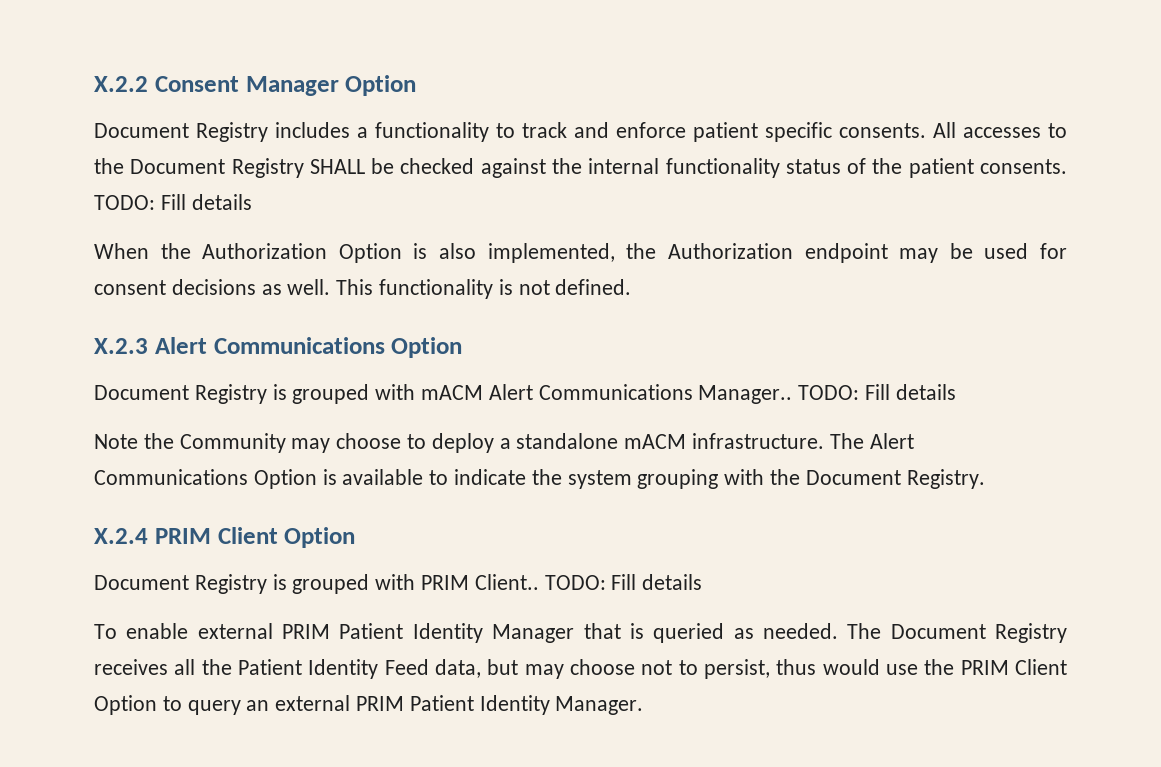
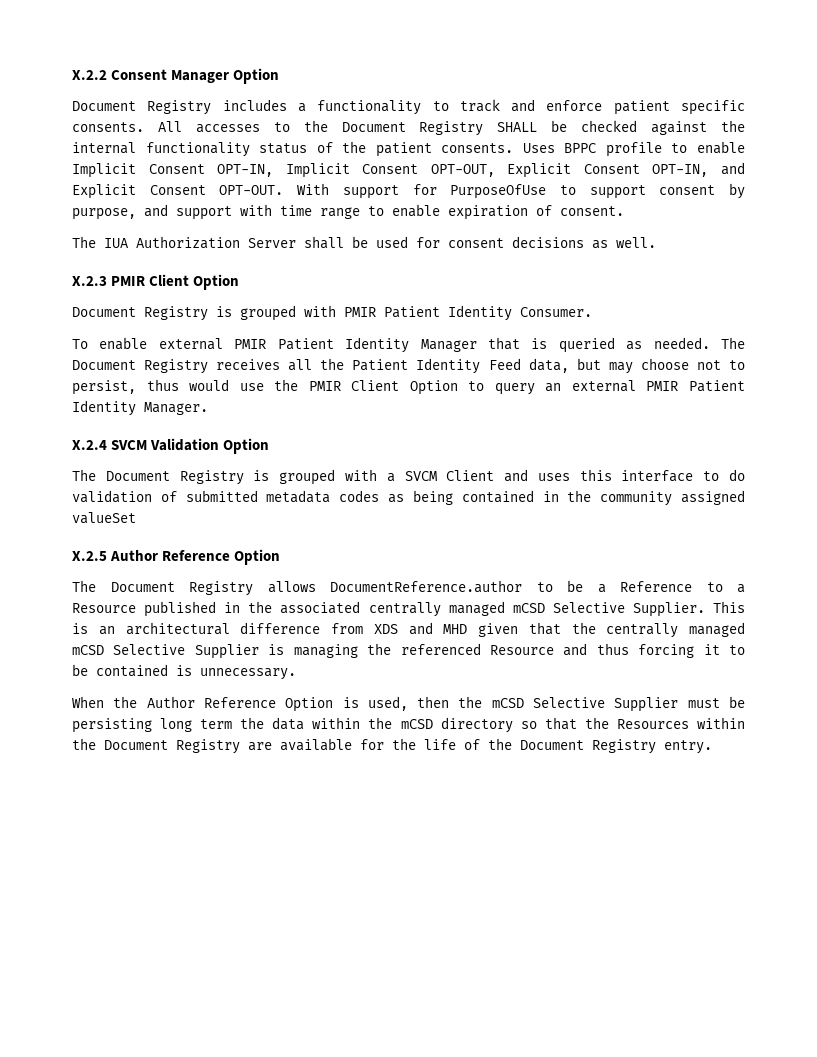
- All accesses to the Document Registry SHALL be checked against the internal functionality status of the patient consents. TODO: Fill details
- When the Authorization Option is also implemented, the Authorization endpoint may be used for consent decisions as well. This functionality is not defined.
- X.2.3 Alert Communications Option
- Document Registry is grouped with mACM Alert Communications Manager.. TODO: Fill details
- Note the Community may choose to deploy a standalone mACM infrastructure. The Alert Communications Option is available to indicate the system grouping with the Document Registry.
- X.2.4 PRIM Client Option
+ All accesses to the Document Registry SHALL be checked against the internal functionality status of the patient consents. Uses BPPC profile to enable Implicit Consent OPT-IN, Implicit Consent OPT-OUT, Explicit Consent OPT-IN, and Explicit Consent OPT-OUT. With support for PurposeOfUse to support consent by purpose, and support with time range to enable expiration of consent.
+ The IUA Authorization Server shall be used for consent decisions as well.
+ X.2.3 PMIR Client Option
- Document Registry is grouped with PRIM Client.. TODO: Fill details
+ Document Registry is grouped with PMIR Patient Identity Consumer.
- To enable external PRIM Patient Identity Manager that is queried as needed.
+ To enable external PMIR Patient Identity Manager that is queried as needed.
- The Document Registry receives all the Patient Identity Feed data, but may choose not to persist, thus would use the PRIM Client Option to query an external PRIM Patient Identity Manager.
+ The Document Registry receives all the Patient Identity Feed data, but may choose not to persist, thus would use the PMIR Client Option to query an external PMIR Patient Identity Manager.
+ X.2.4 SVCM Validation Option
+ The Document Registry is grouped with a SVCM Client and uses this interface to do validation of submitted metadata codes as being contained in the community assigned valueSet
+ X.2.5 Author Reference Option
+ The Document Registry allows DocumentReference.author to be a Reference to a Resource published in the associated centrally managed mCSD Selective Supplier. This is an architectural difference from XDS and MHD given that the centrally managed mCSD Selective Supplier is managing the referenced Resource and thus forcing it to be contained is unnecessary.
+ When the Author Reference Option is used, then the mCSD Selective Supplier must be persisting long term the data within the mCSD directory so that the Resources within the Document Registry are available for the life of the Document Registry entry.

